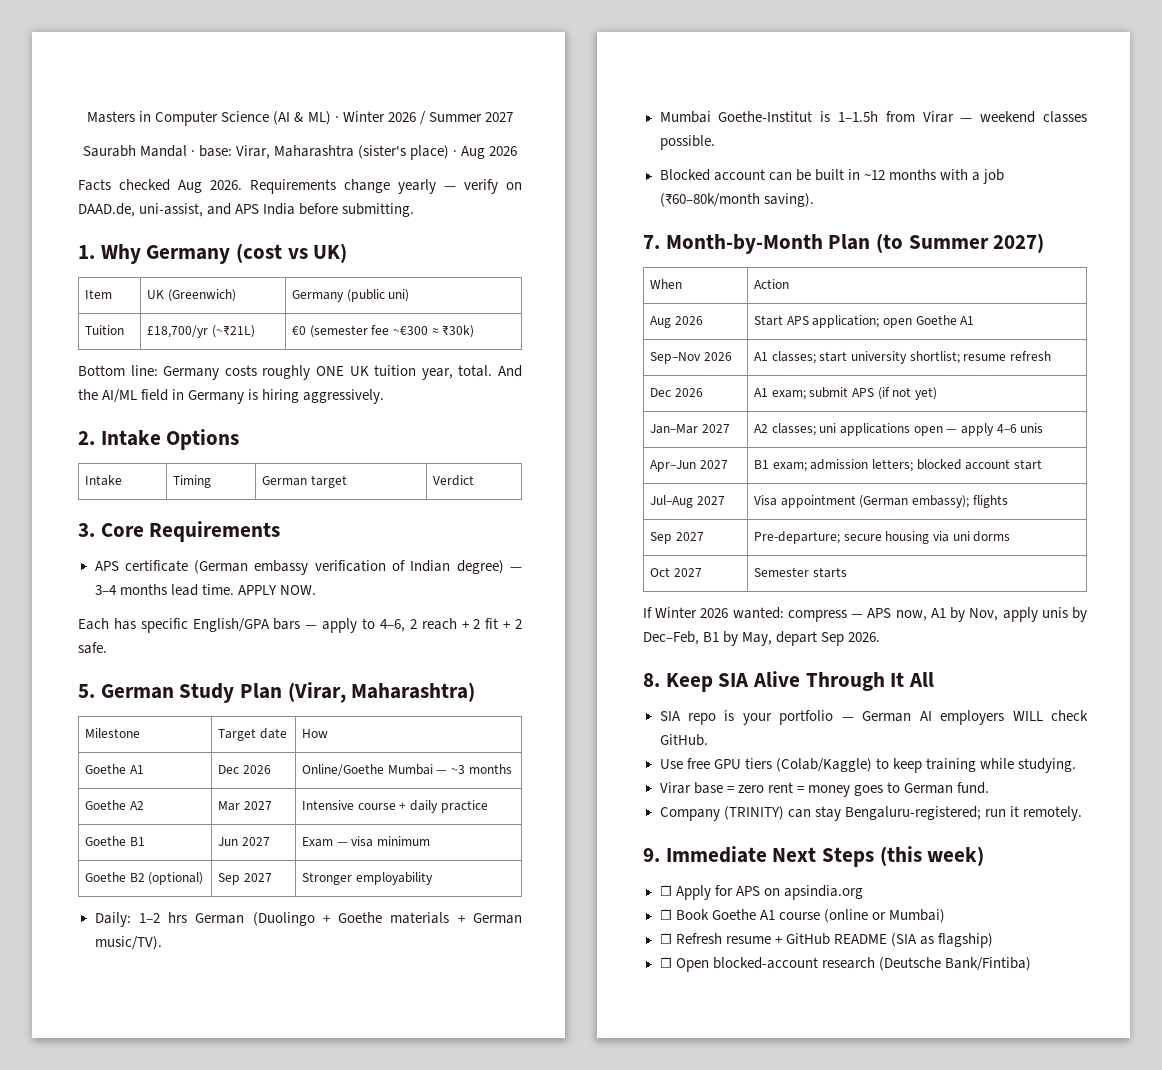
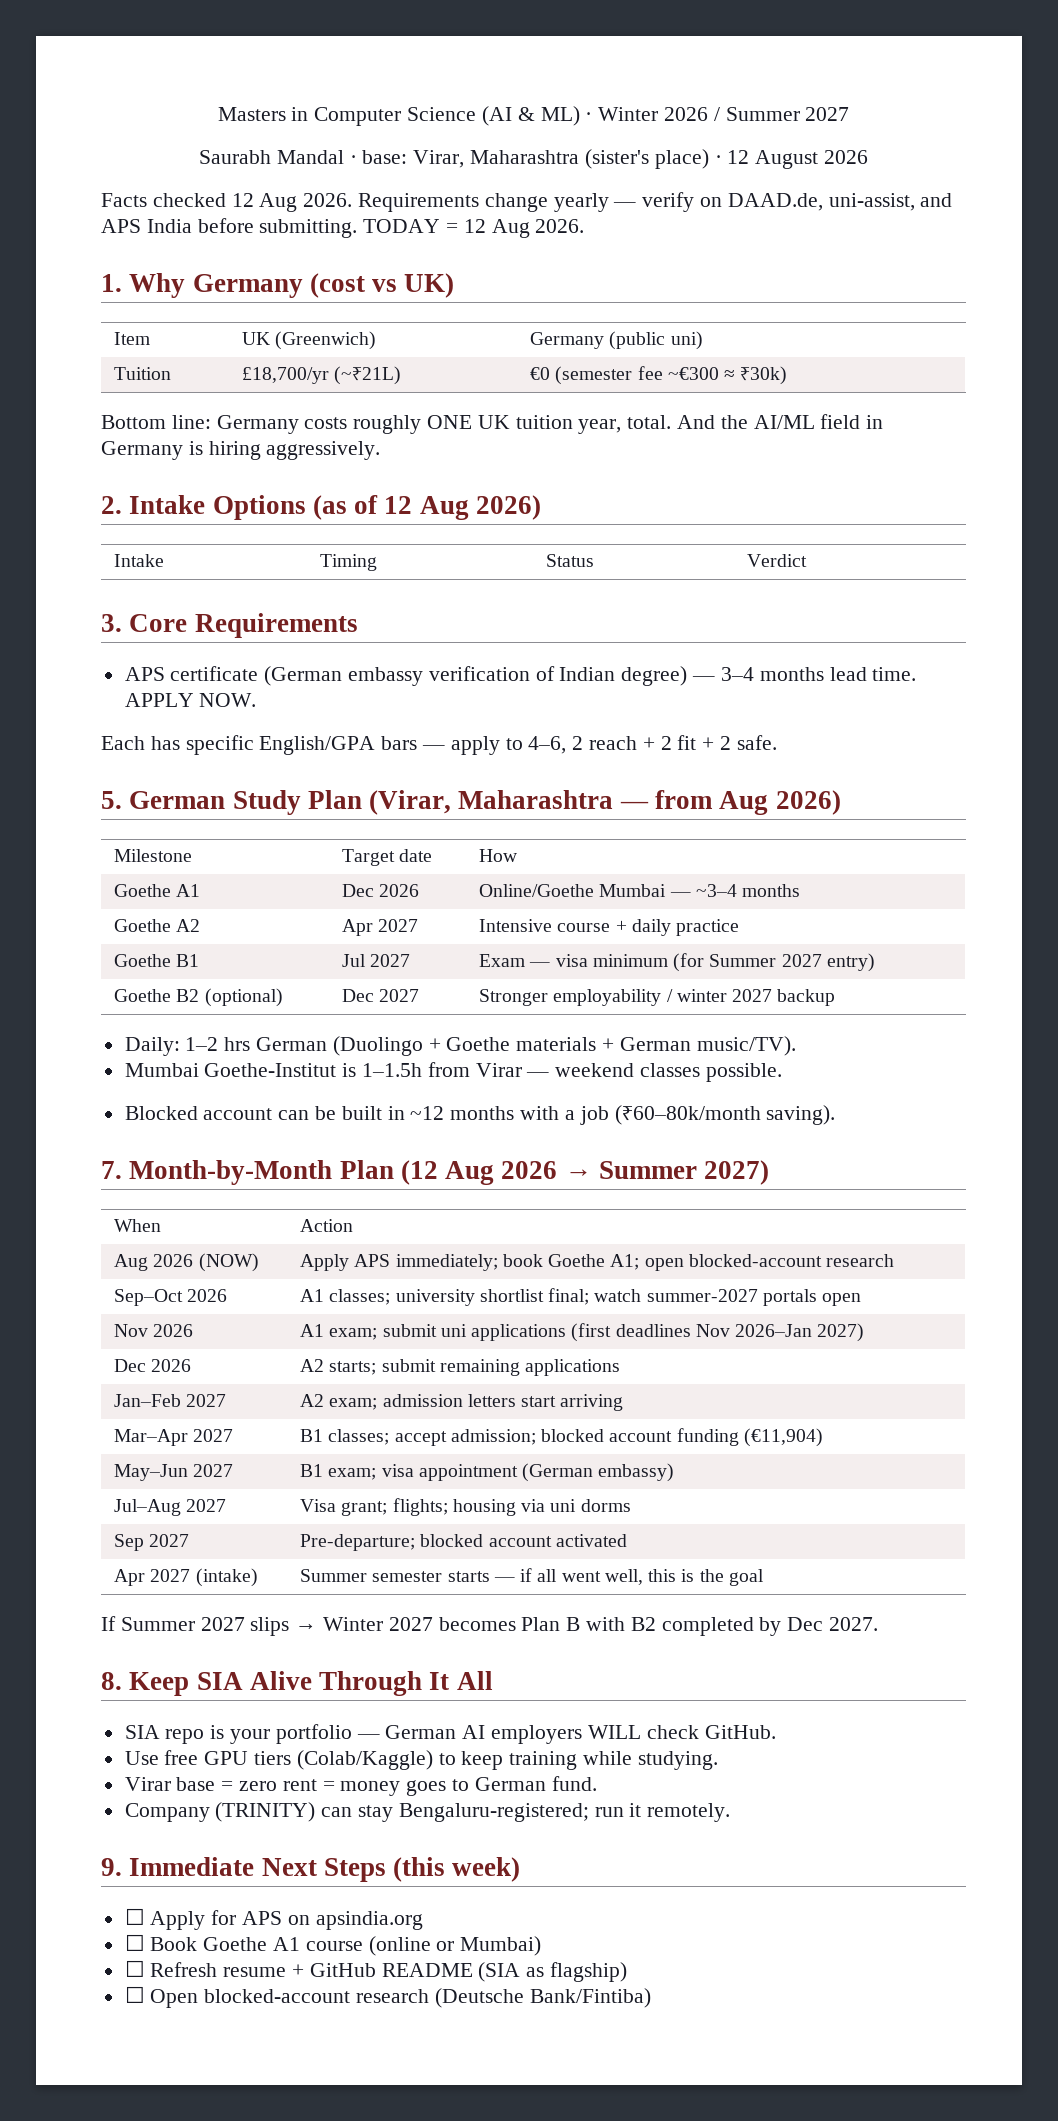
- Saurabh Mandal · base: Virar, Maharashtra (sister's place) · Aug 2026
+ Saurabh Mandal · base: Virar, Maharashtra (sister's place) · 12 August 2026
- Facts checked Aug 2026.
+ Facts checked 12 Aug 2026.
+ TODAY = 12 Aug 2026.
- 2. Intake Options
+ 2. Intake Options (as of 12 Aug 2026)
- Intake | Timing | German target | Verdict
+ Intake | Timing | Status | Verdict
- 5. German Study Plan (Virar, Maharashtra)
+ 5. German Study Plan (Virar, Maharashtra — from Aug 2026)
- Goethe A1 | Dec 2026 | Online/Goethe Mumbai — ~3 months
+ Goethe A1 | Dec 2026 | Online/Goethe Mumbai — ~3–4 months
- Goethe A2 | Mar 2027 | Intensive course + daily practice
+ Goethe A2 | Apr 2027 | Intensive course + daily practice
- Goethe B1 | Jun 2027 | Exam — visa minimum
+ Goethe B1 | Jul 2027 | Exam — visa minimum (for Summer 2027 entry)
- Goethe B2 (optional) | Sep 2027 | Stronger employability
+ Goethe B2 (optional) | Dec 2027 | Stronger employability / winter 2027 backup
- 7. Month-by-Month Plan (to Summer 2027)
+ 7. Month-by-Month Plan (12 Aug 2026 → Summer 2027)
- Aug 2026 | Start APS application; open Goethe A1
- Sep–Nov 2026 | A1 classes; start university shortlist; resume refresh
- Dec 2026 | A1 exam; submit APS (if not yet)
- Jan–Mar 2027 | A2 classes; uni applications open — apply 4–6 unis
- Apr–Jun 2027 | B1 exam; admission letters; blocked account start
- Jul–Aug 2027 | Visa appointment (German embassy); flights
- Sep 2027 | Pre-departure; secure housing via uni dorms
- Oct 2027 | Semester starts
- If Winter 2026 wanted: compress — APS now, A1 by Nov, apply unis by Dec–Feb, B1 by May, depart Sep 2026.
+ Aug 2026 (NOW) | Apply APS immediately; book Goethe A1; open blocked-account research
+ Sep–Oct 2026 | A1 classes; university shortlist final; watch summer-2027 portals open
+ Nov 2026 | A1 exam; submit uni applications (first deadlines Nov 2026–Jan 2027)
+ Dec 2026 | A2 starts; submit remaining applications
+ Jan–Feb 2027 | A2 exam; admission letters start arriving
+ Mar–Apr 2027 | B1 classes; accept admission; blocked account funding (€11,904)
+ May–Jun 2027 | B1 exam; visa appointment (German embassy)
+ Jul–Aug 2027 | Visa grant; flights; housing via uni dorms
+ Sep 2027 | Pre-departure; blocked account activated
+ Apr 2027 (intake) | Summer semester starts — if all went well, this is the goal
+ If Summer 2027 slips → Winter 2027 becomes Plan B with B2 completed by Dec 2027.

